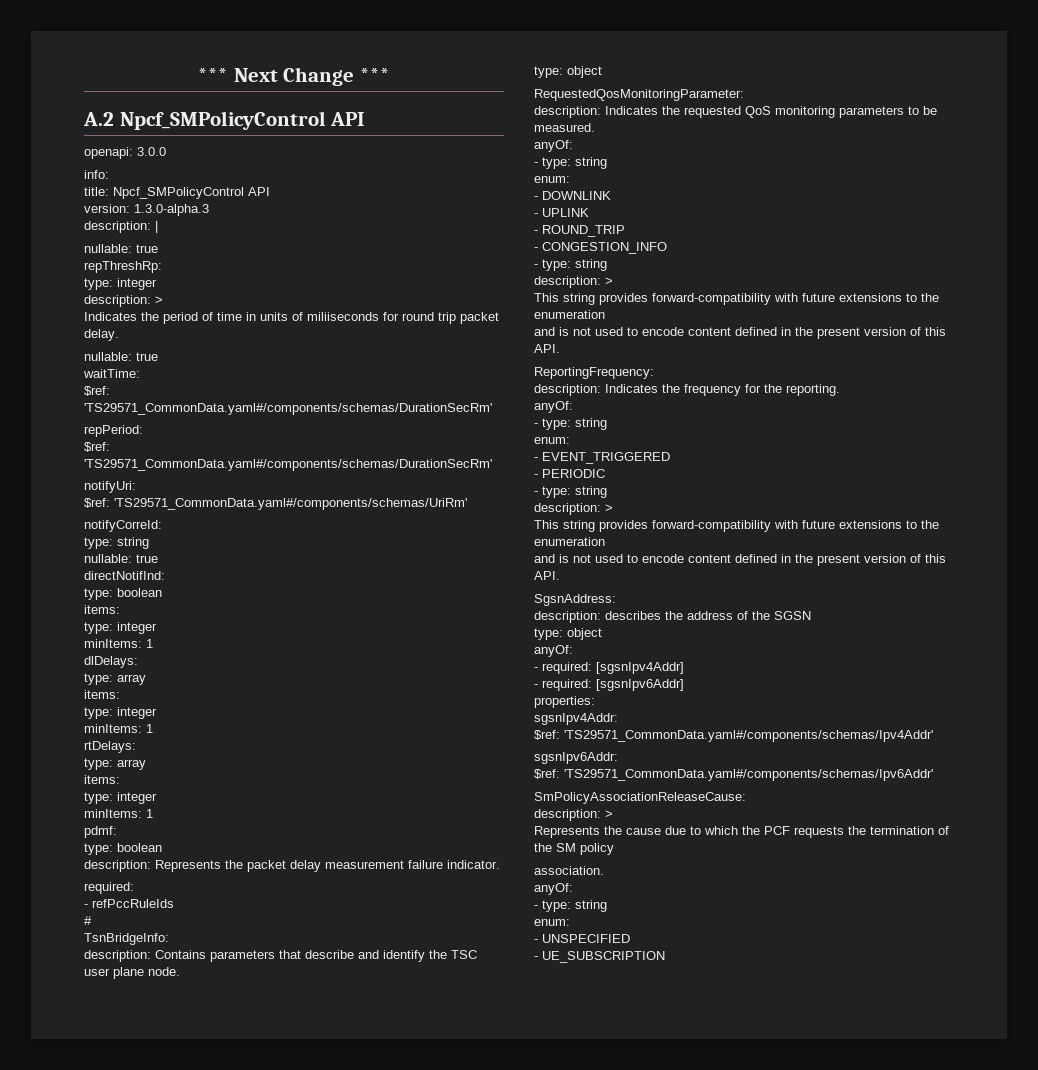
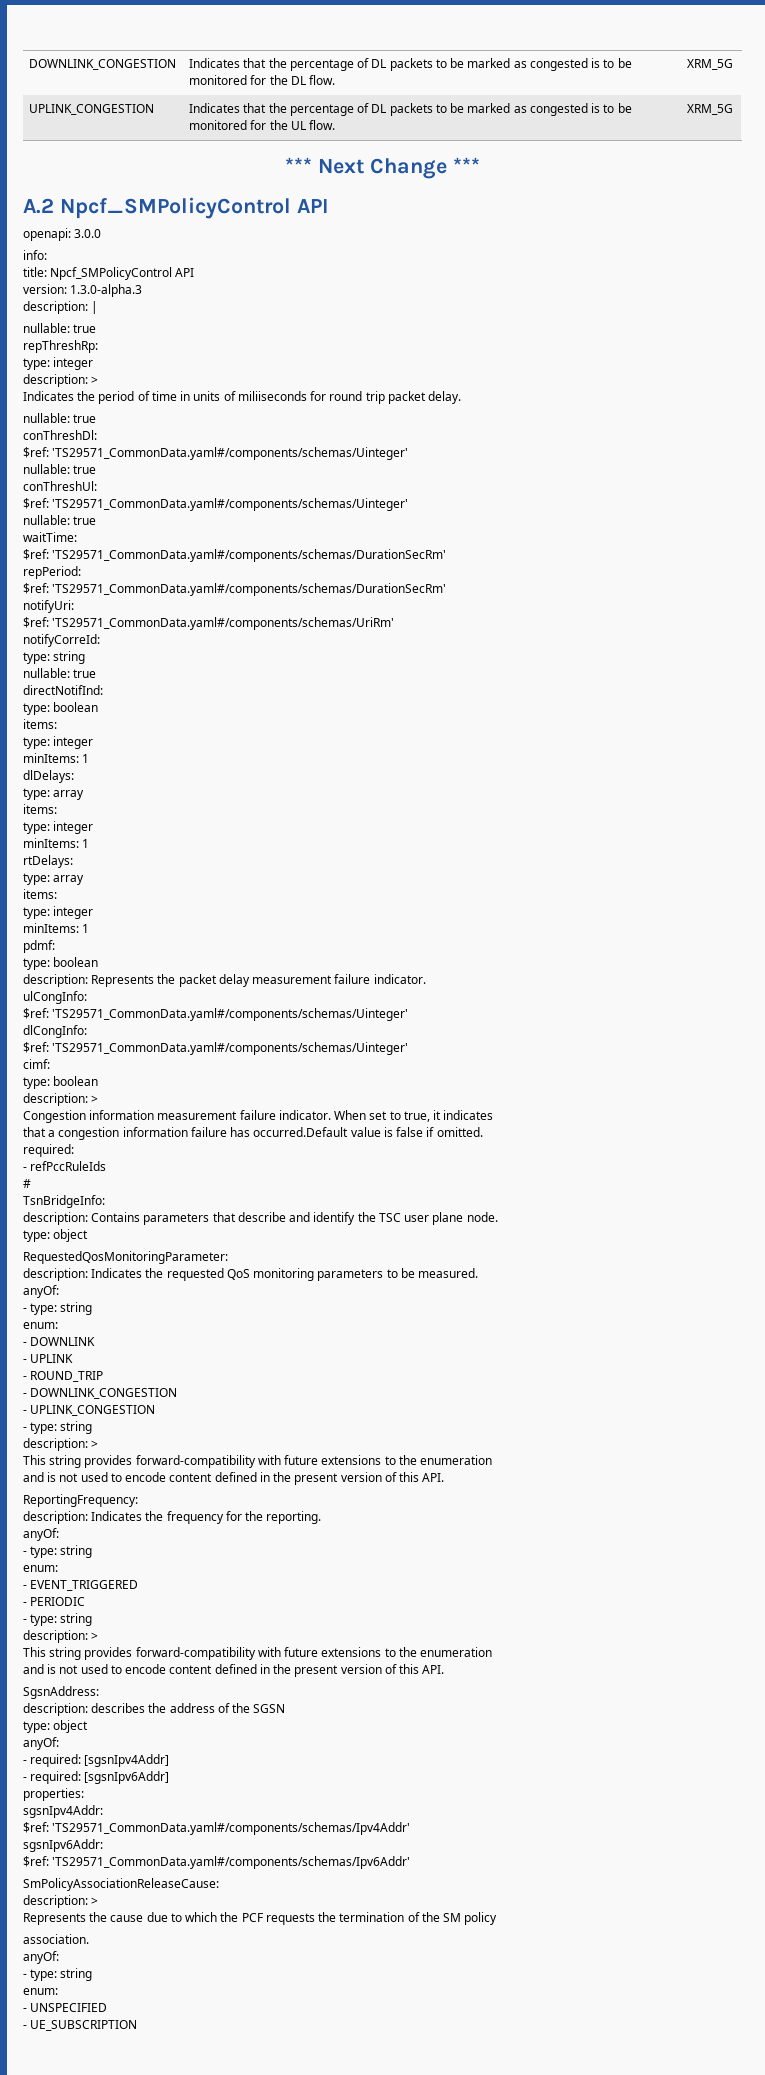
+ DOWNLINK_CONGESTION | Indicates that the percentage of DL packets to be marked as congested is to be monitored for the DL flow. | XRM_5G
+ UPLINK_CONGESTION | Indicates that the percentage of DL packets to be marked as congested is to be monitored for the UL flow. | XRM_5G
+ conThreshDl:
+ $ref: 'TS29571_CommonData.yaml#/components/schemas/Uinteger'
+ nullable: true
+ conThreshUl:
+ $ref: 'TS29571_CommonData.yaml#/components/schemas/Uinteger'
+ nullable: true
+ ulCongInfo:
+ $ref: 'TS29571_CommonData.yaml#/components/schemas/Uinteger'
+ dlCongInfo:
+ $ref: 'TS29571_CommonData.yaml#/components/schemas/Uinteger'
+ cimf:
+ type: boolean
+ description: >
+ Congestion information measurement failure indicator. When set to true, it indicates
+ that a congestion information failure has occurred.Default value is false if omitted.
- - CONGESTION_INFO
+ - DOWNLINK_CONGESTION
+ - UPLINK_CONGESTION

